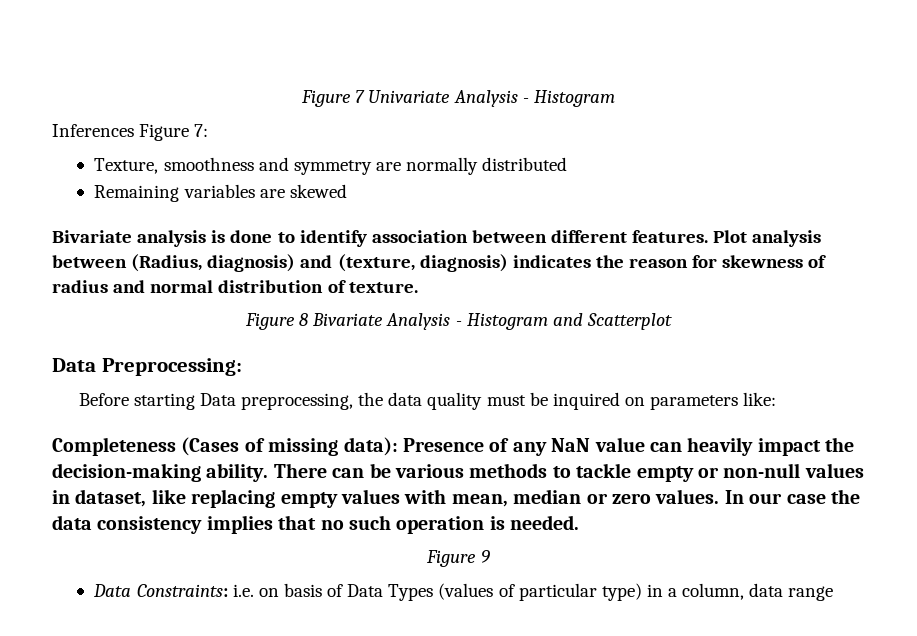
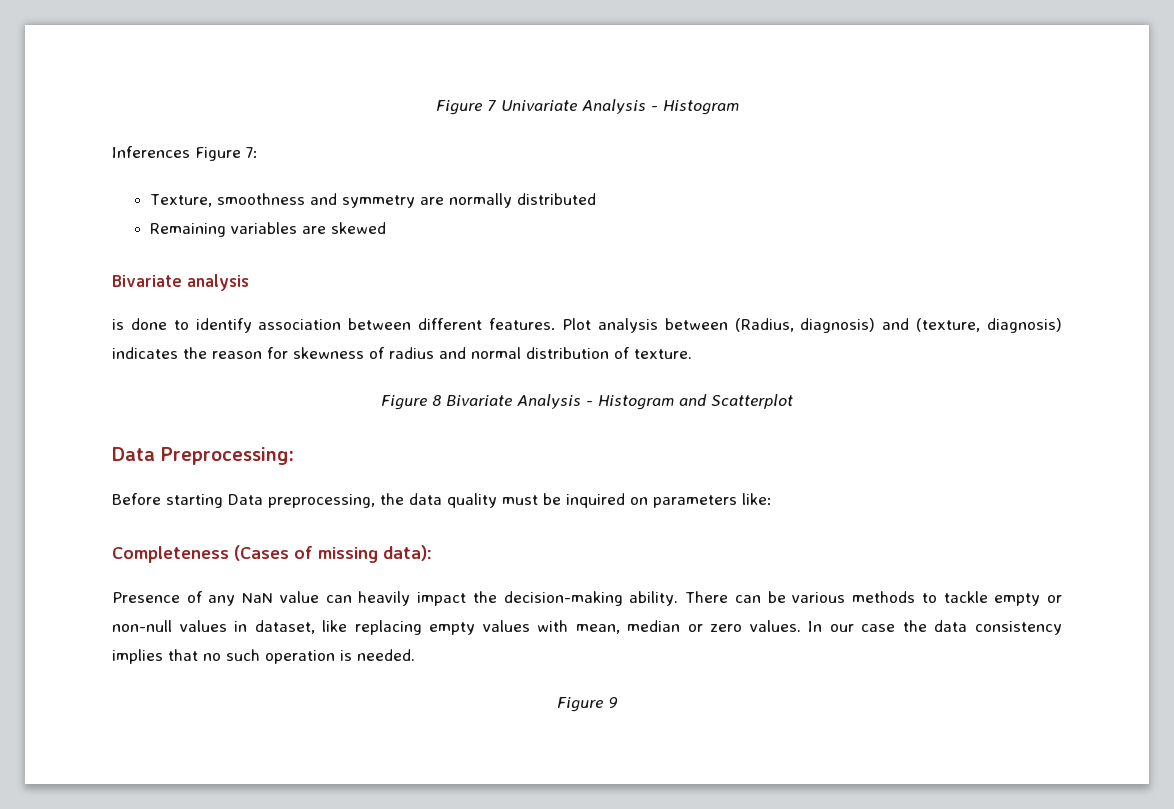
- Bivariate analysis is done to identify association between different features.
+ Bivariate analysis
+ is done to identify association between different features.
- Completeness (Cases of missing data): Presence of any NaN value can heavily impact the decision-making ability.
+ Completeness (Cases of missing data):
+ Presence of any NaN value can heavily impact the decision-making ability.
- Data Constraints: i.e. on basis of Data Types (values of particular type) in a column, data range

